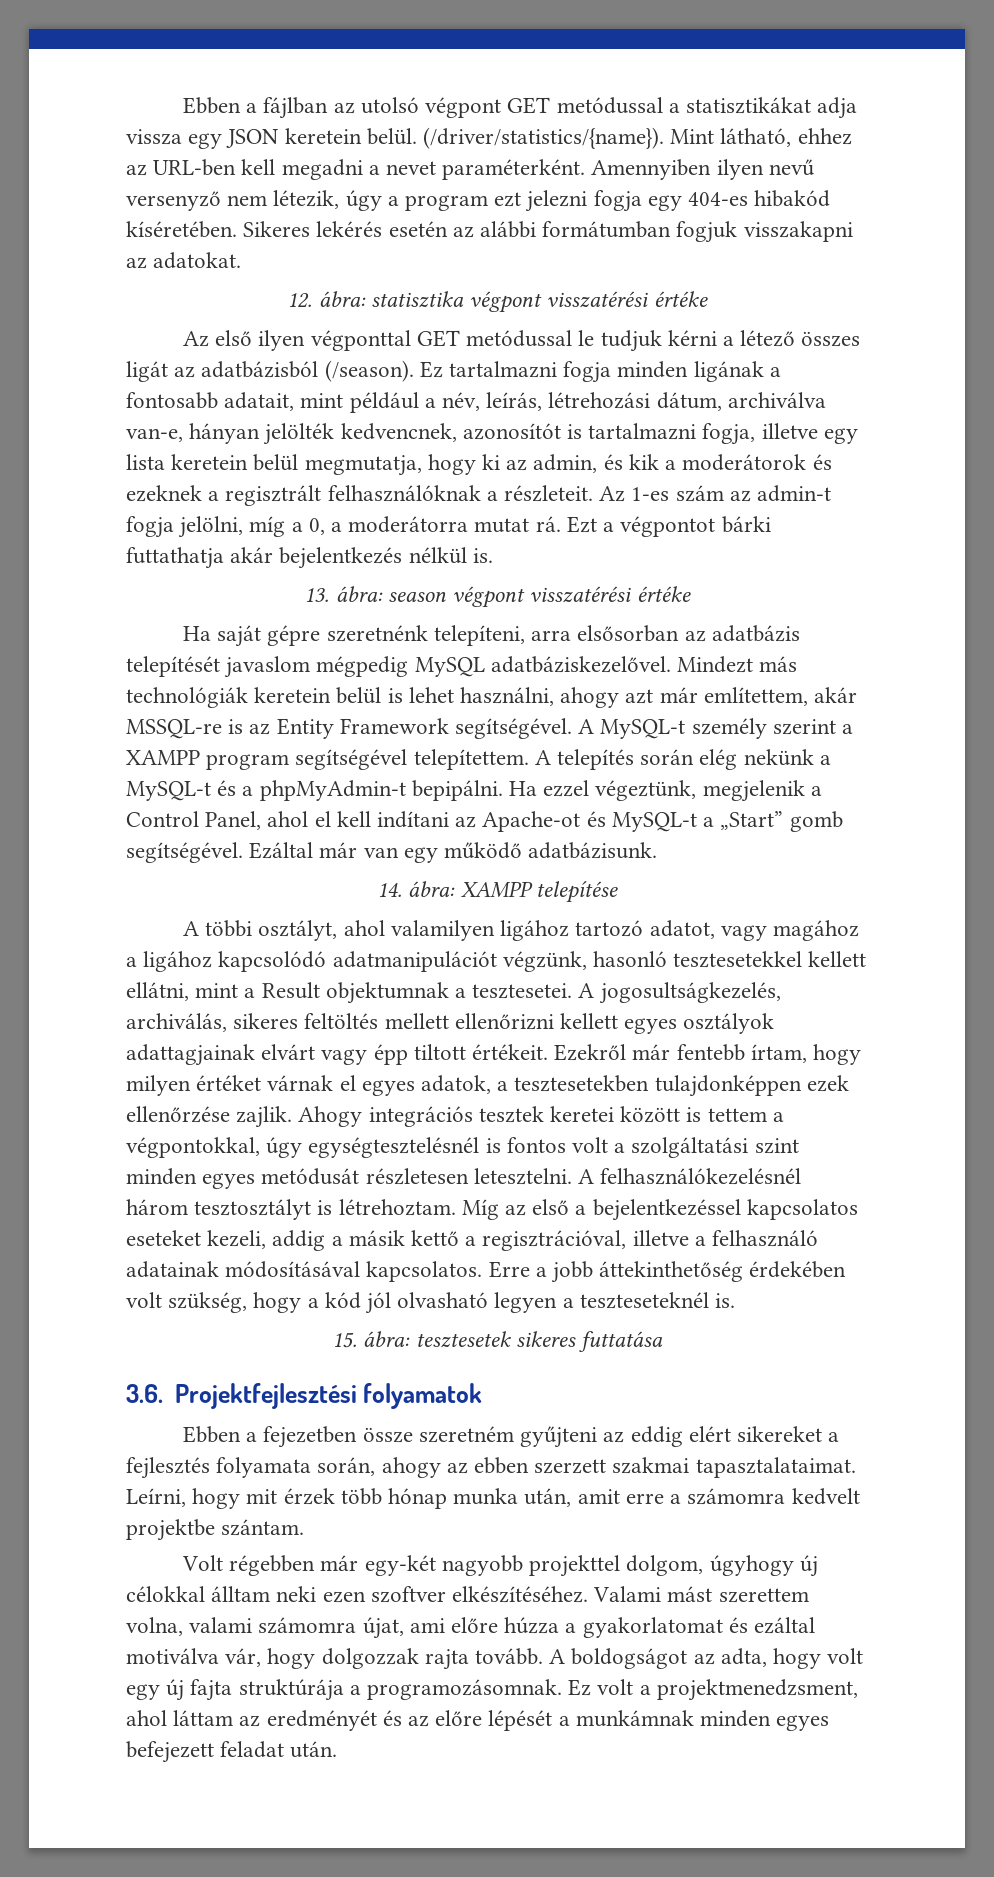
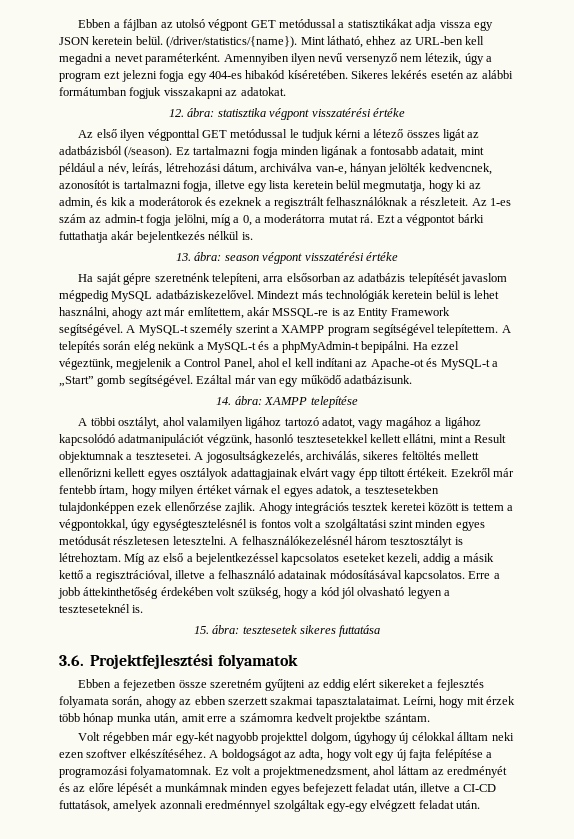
- Valami mást szerettem volna, valami számomra újat, ami előre húzza a gyakorlatomat és ezáltal motiválva vár, hogy dolgozzak rajta tovább.
- A boldogságot az adta, hogy volt egy új fajta struktúrája a programozásomnak.
+ A boldogságot az adta, hogy volt egy új fajta felépítése a programozási folyamatomnak.
- Ez volt a projektmenedzsment, ahol láttam az eredményét és az előre lépését a munkámnak minden egyes befejezett feladat után.
+ Ez volt a projektmenedzsment, ahol láttam az eredményét és az előre lépését a munkámnak minden egyes befejezett feladat után, illetve a CI-CD futtatások, amelyek azonnali eredménnyel szolgáltak egy-egy elvégzett feladat után.

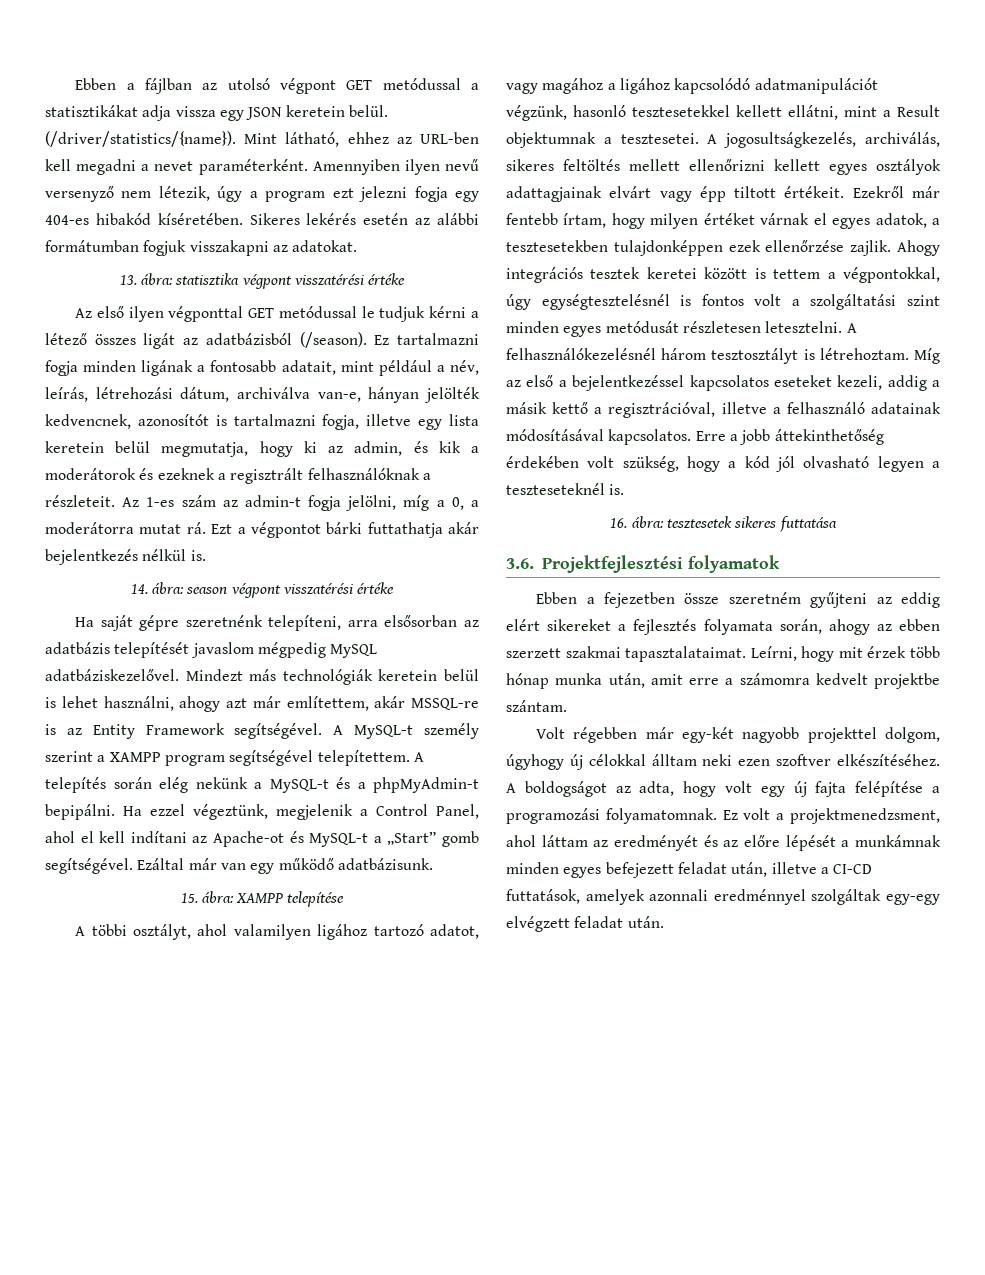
- 12. ábra: statisztika végpont visszatérési értéke
+ 13. ábra: statisztika végpont visszatérési értéke
- 13. ábra: season végpont visszatérési értéke
+ 14. ábra: season végpont visszatérési értéke
- 14. ábra: XAMPP telepítése
+ 15. ábra: XAMPP telepítése
- 15. ábra: tesztesetek sikeres futtatása
+ 16. ábra: tesztesetek sikeres futtatása

